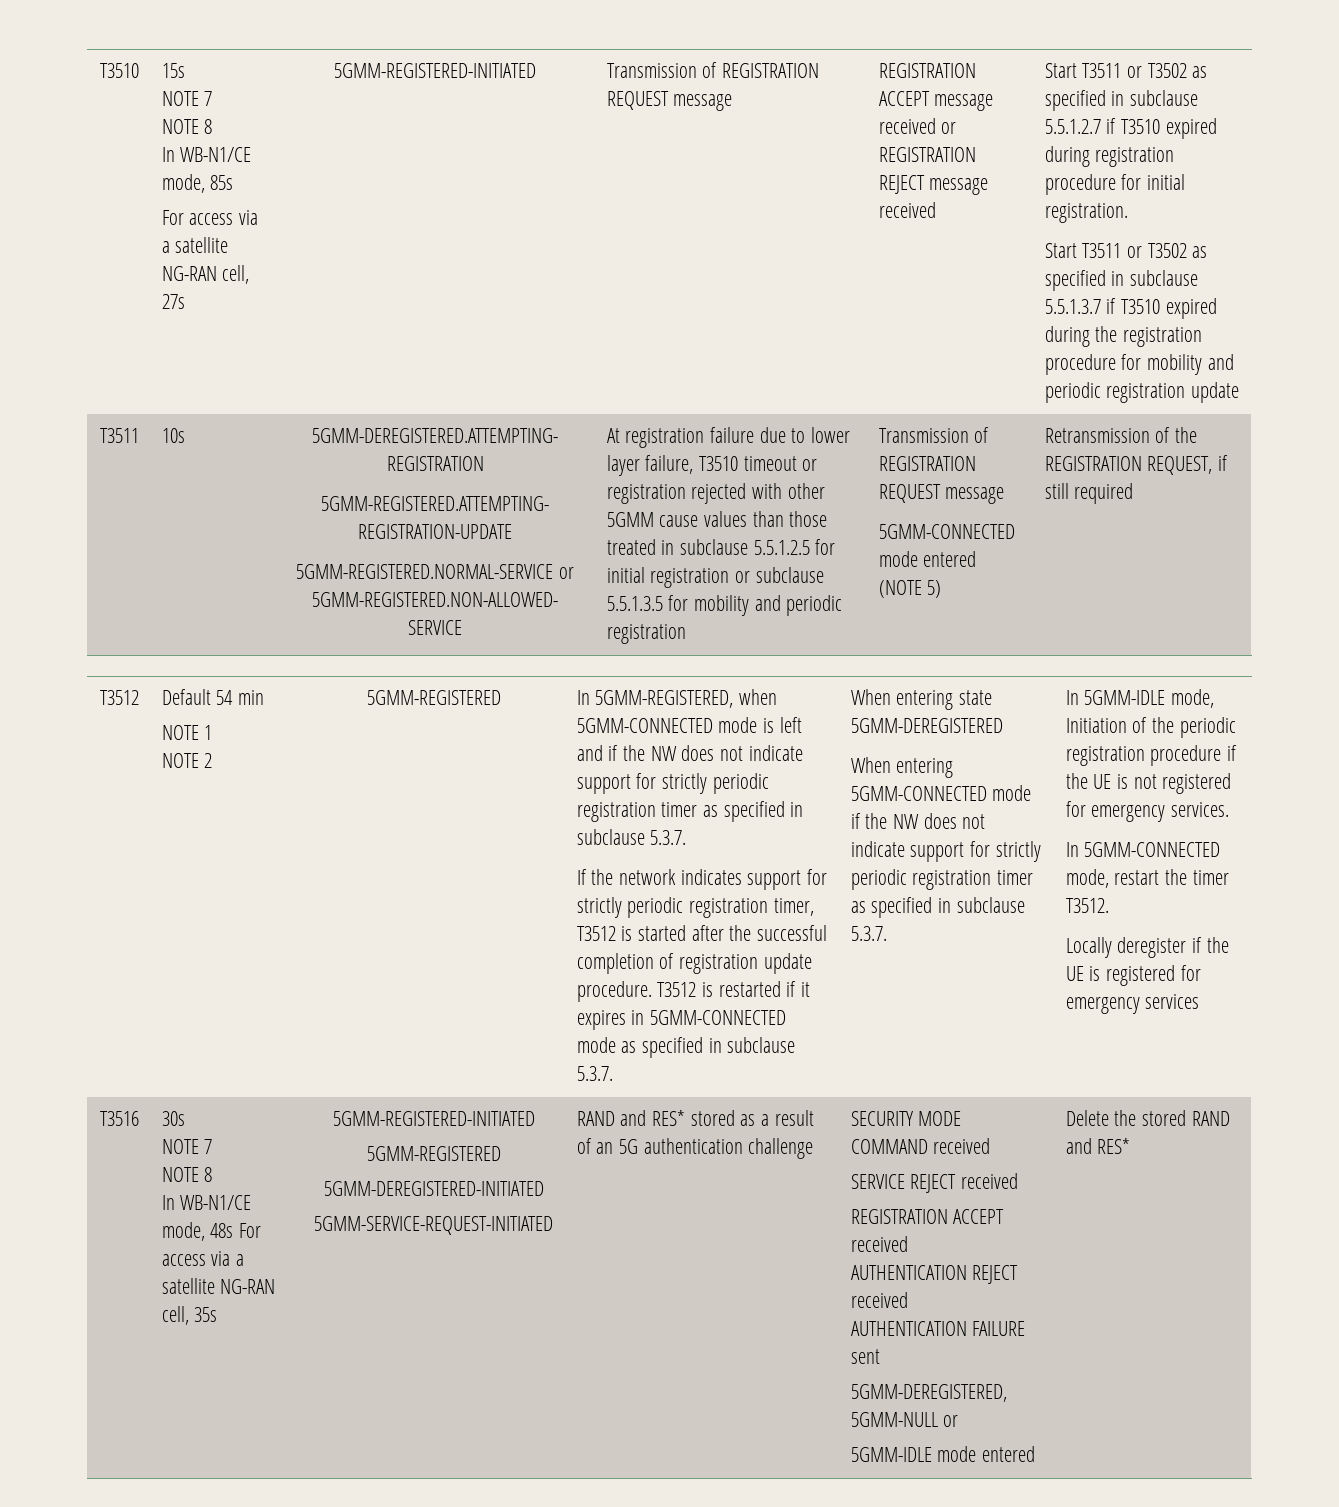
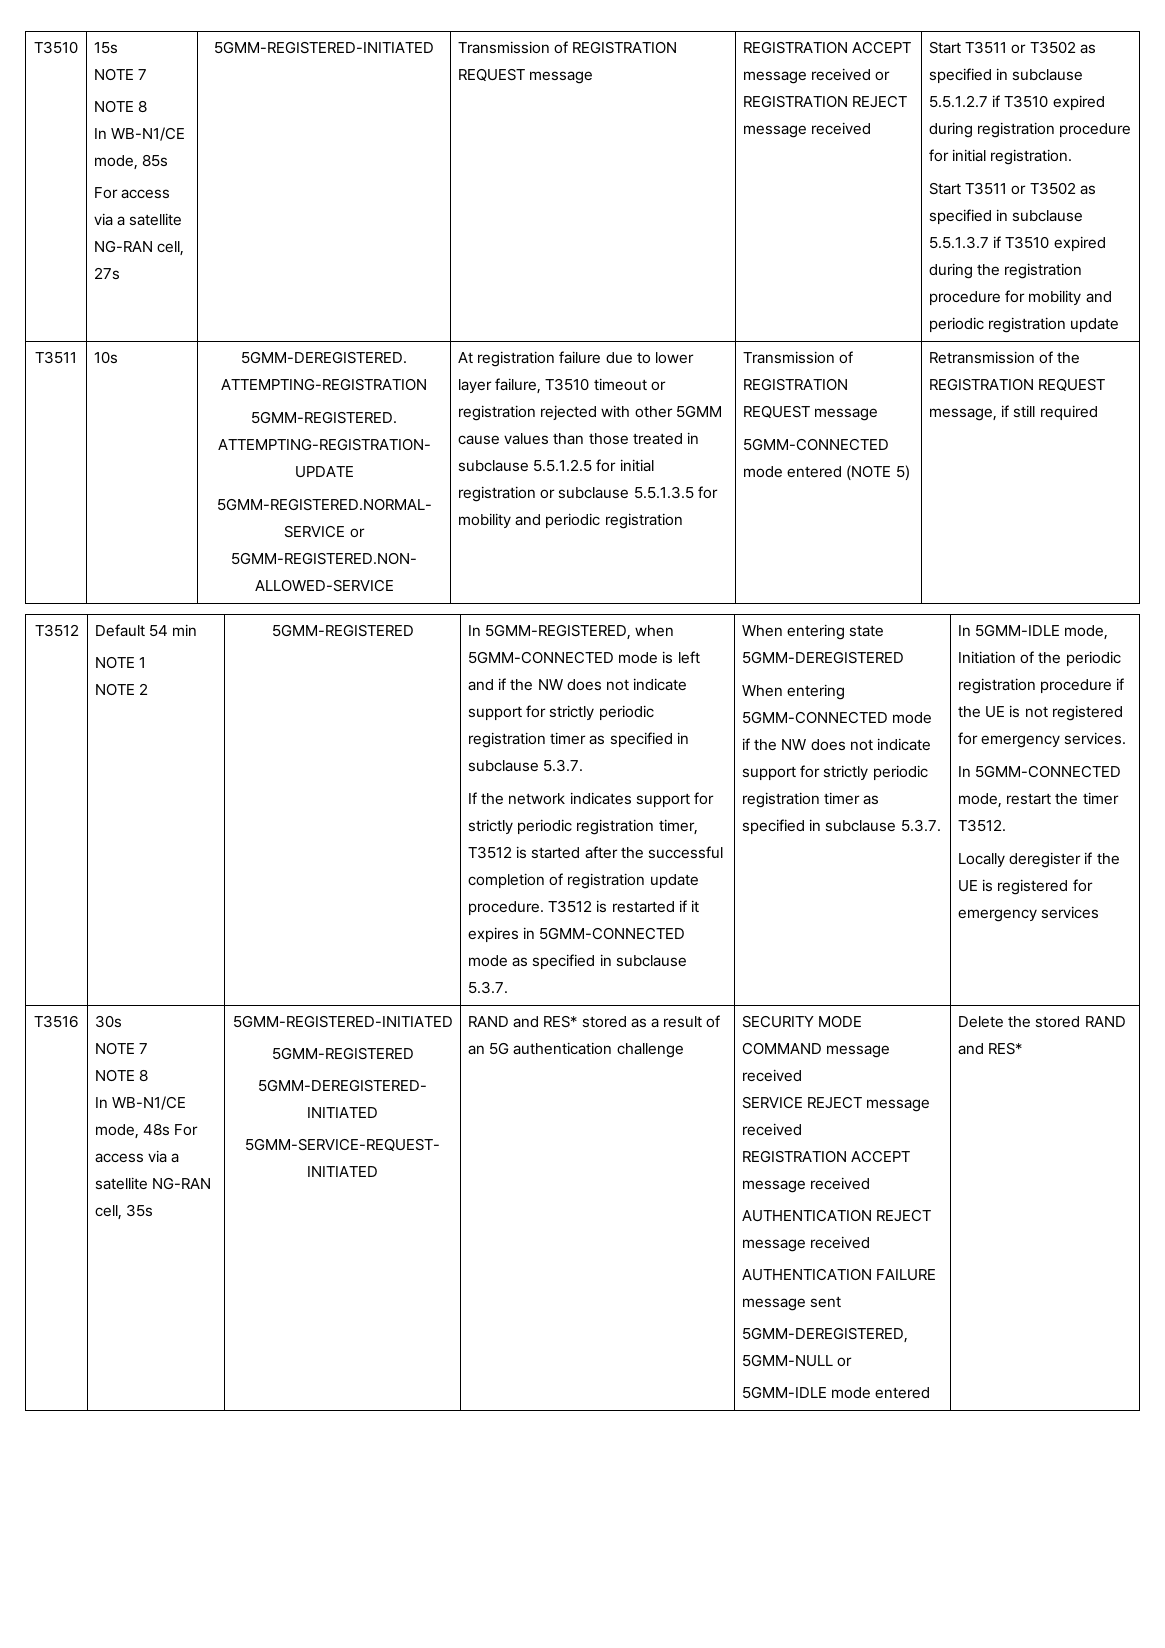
- Retransmission of the REGISTRATION REQUEST, if still required
+ Retransmission of the REGISTRATION REQUEST message, if still required
- SECURITY MODE COMMAND received
+ SECURITY MODE COMMAND message received
- SERVICE REJECT received
- REGISTRATION ACCEPT received
+ SERVICE REJECT message received
+ REGISTRATION ACCEPT message received
- AUTHENTICATION REJECT received
+ AUTHENTICATION REJECT message received
- AUTHENTICATION FAILURE sent
+ AUTHENTICATION FAILURE message sent

